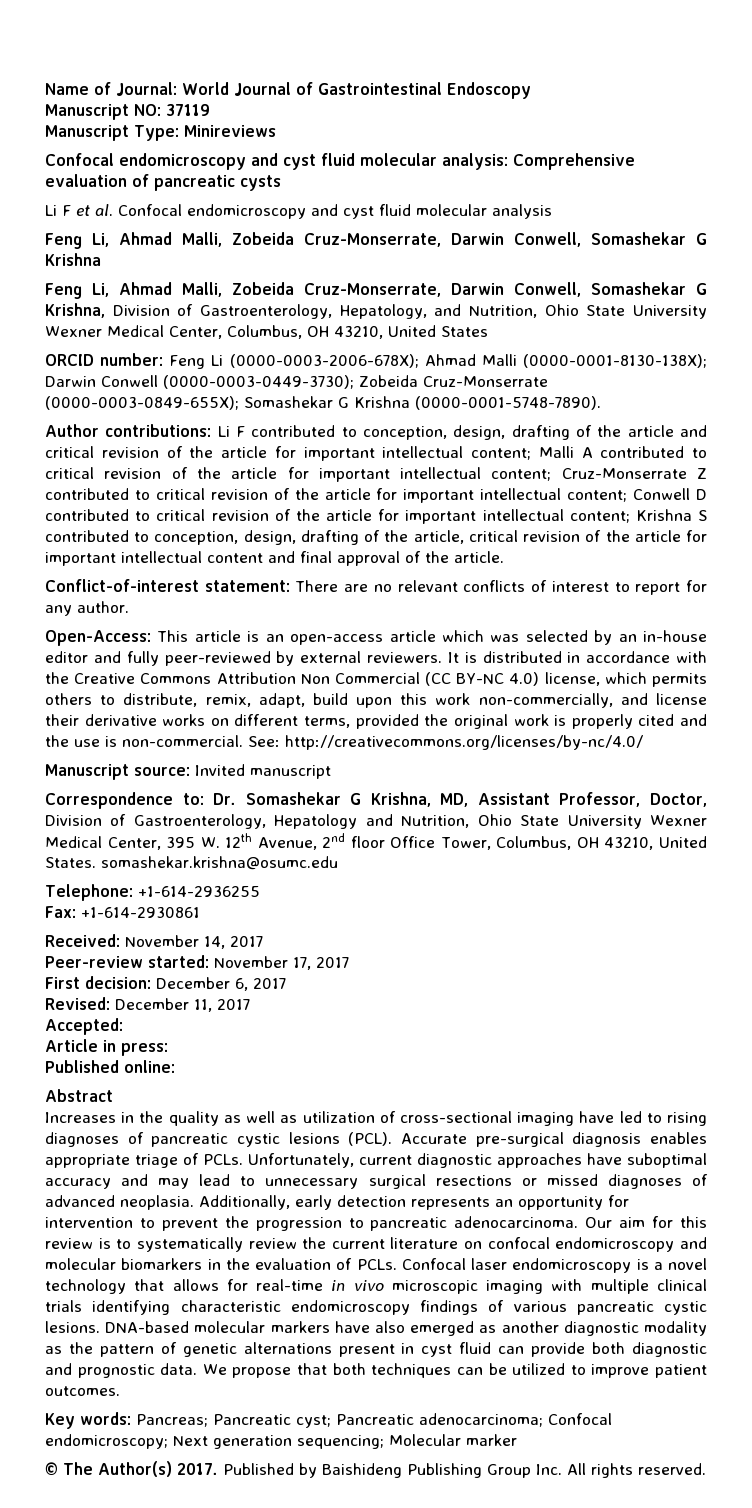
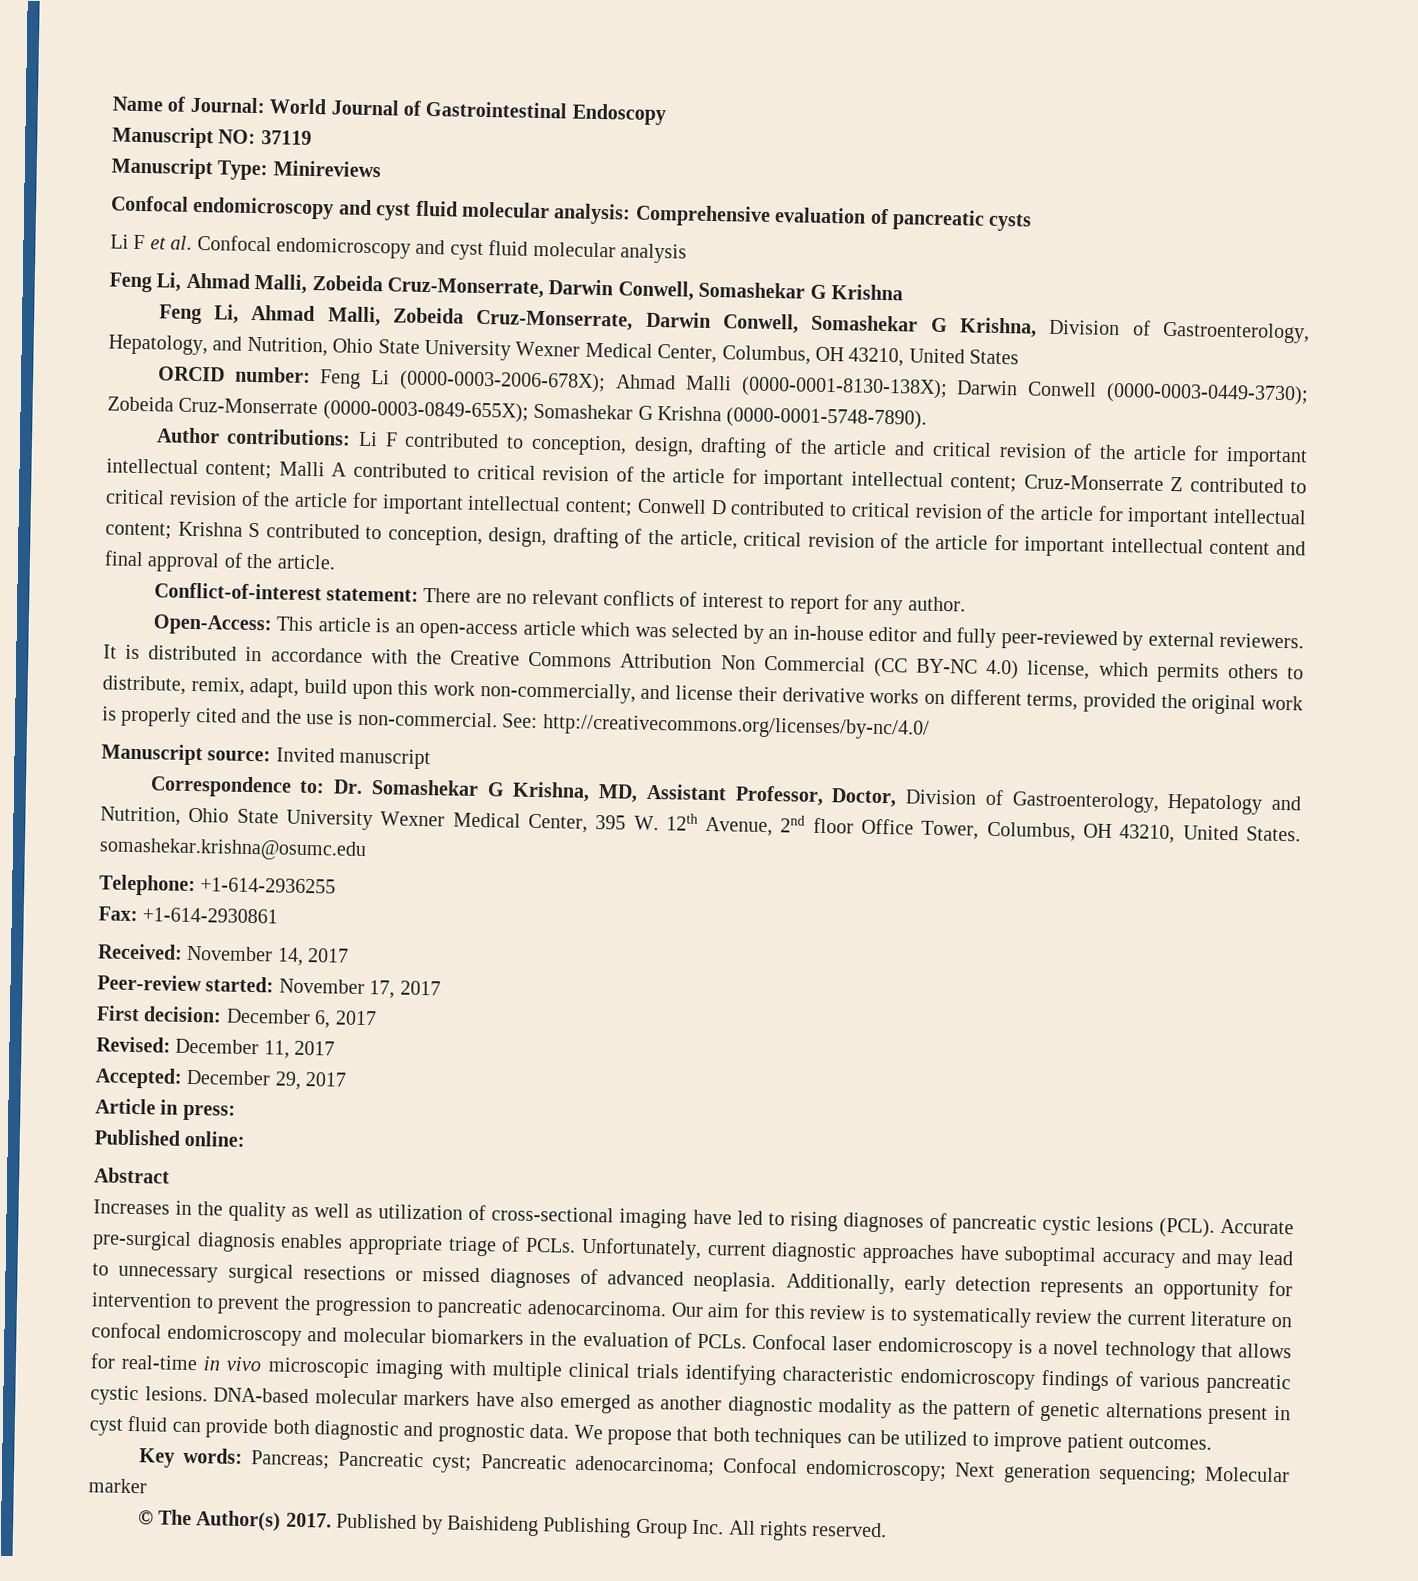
- Accepted:
+ Accepted: December 29, 2017

